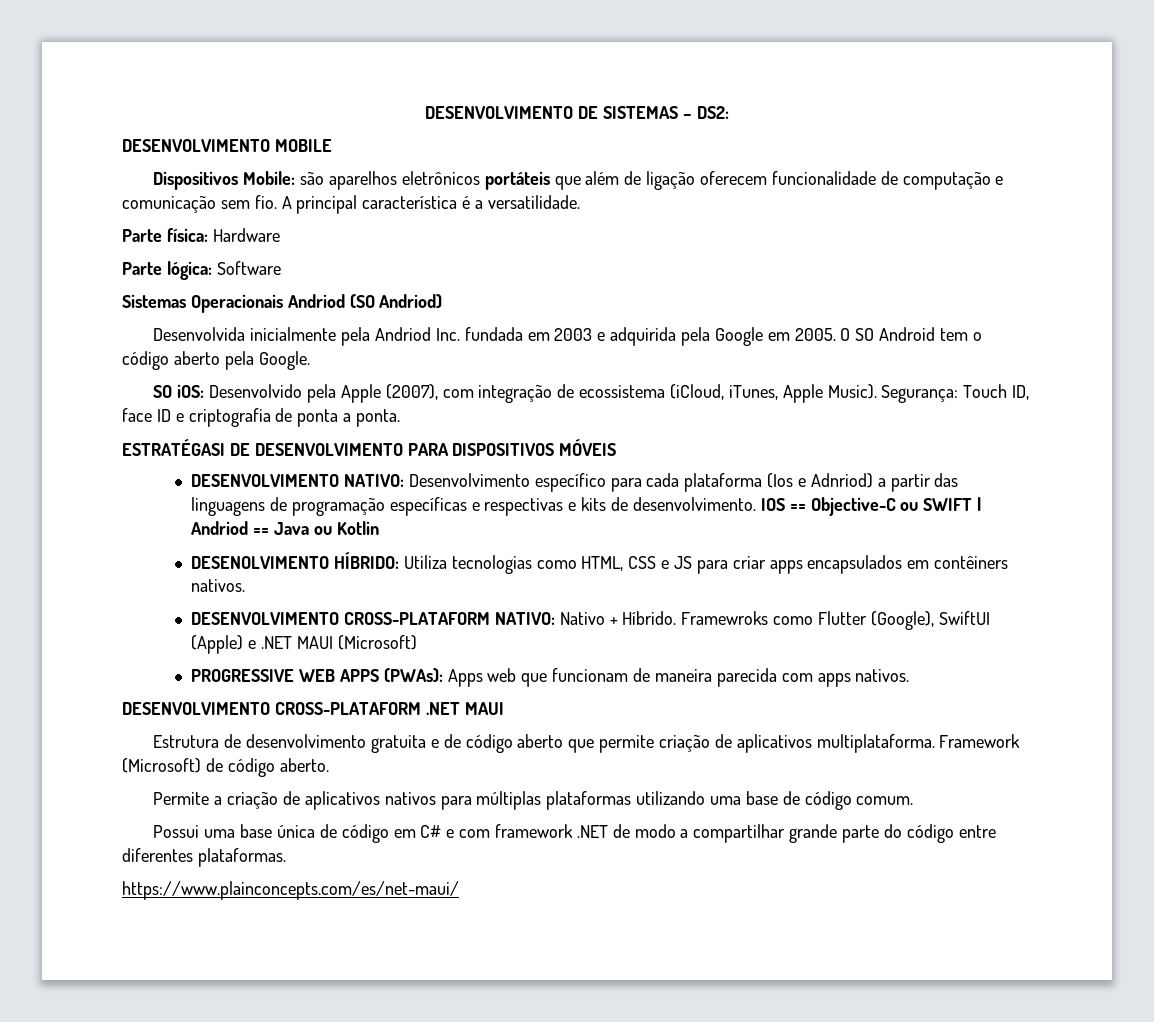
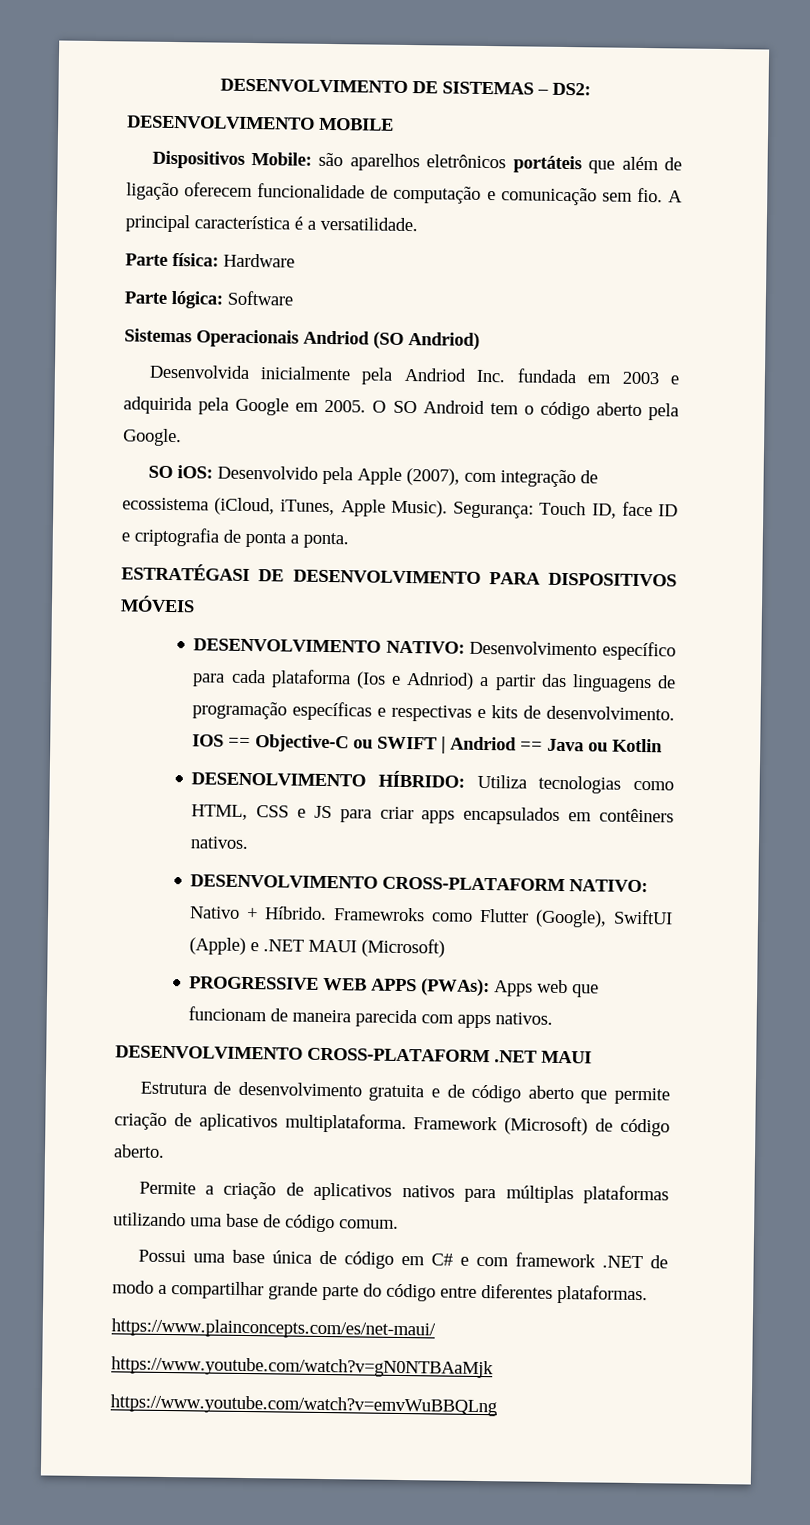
+ https://www.youtube.com/watch?v=gN0NTBAaMjk
+ https://www.youtube.com/watch?v=emvWuBBQLng

